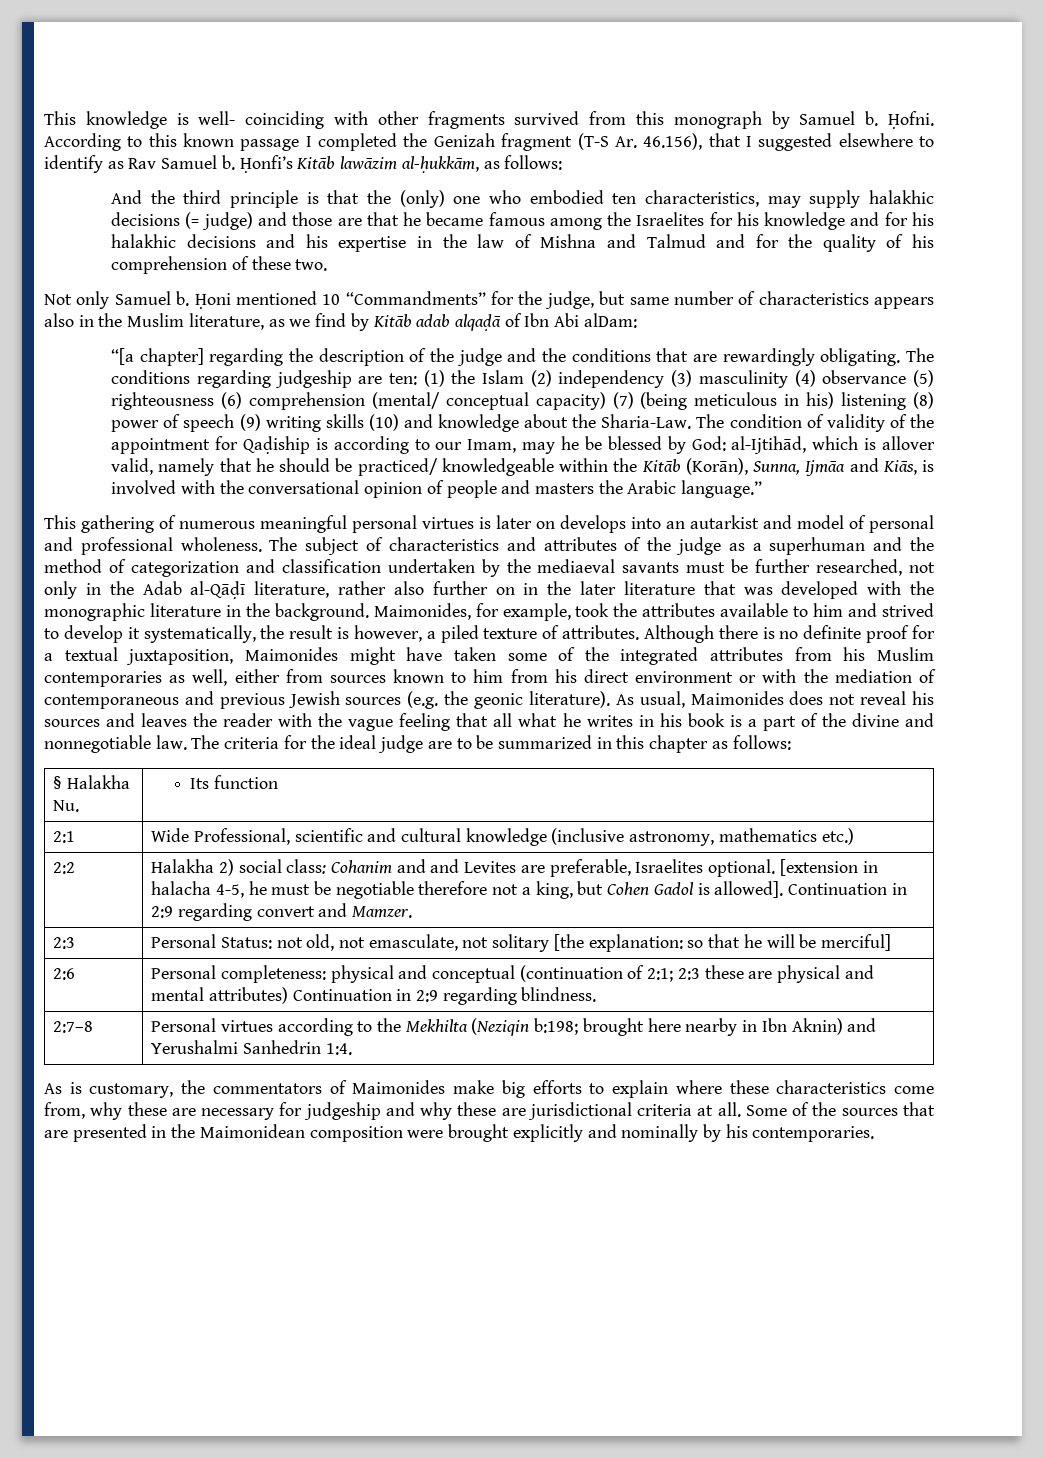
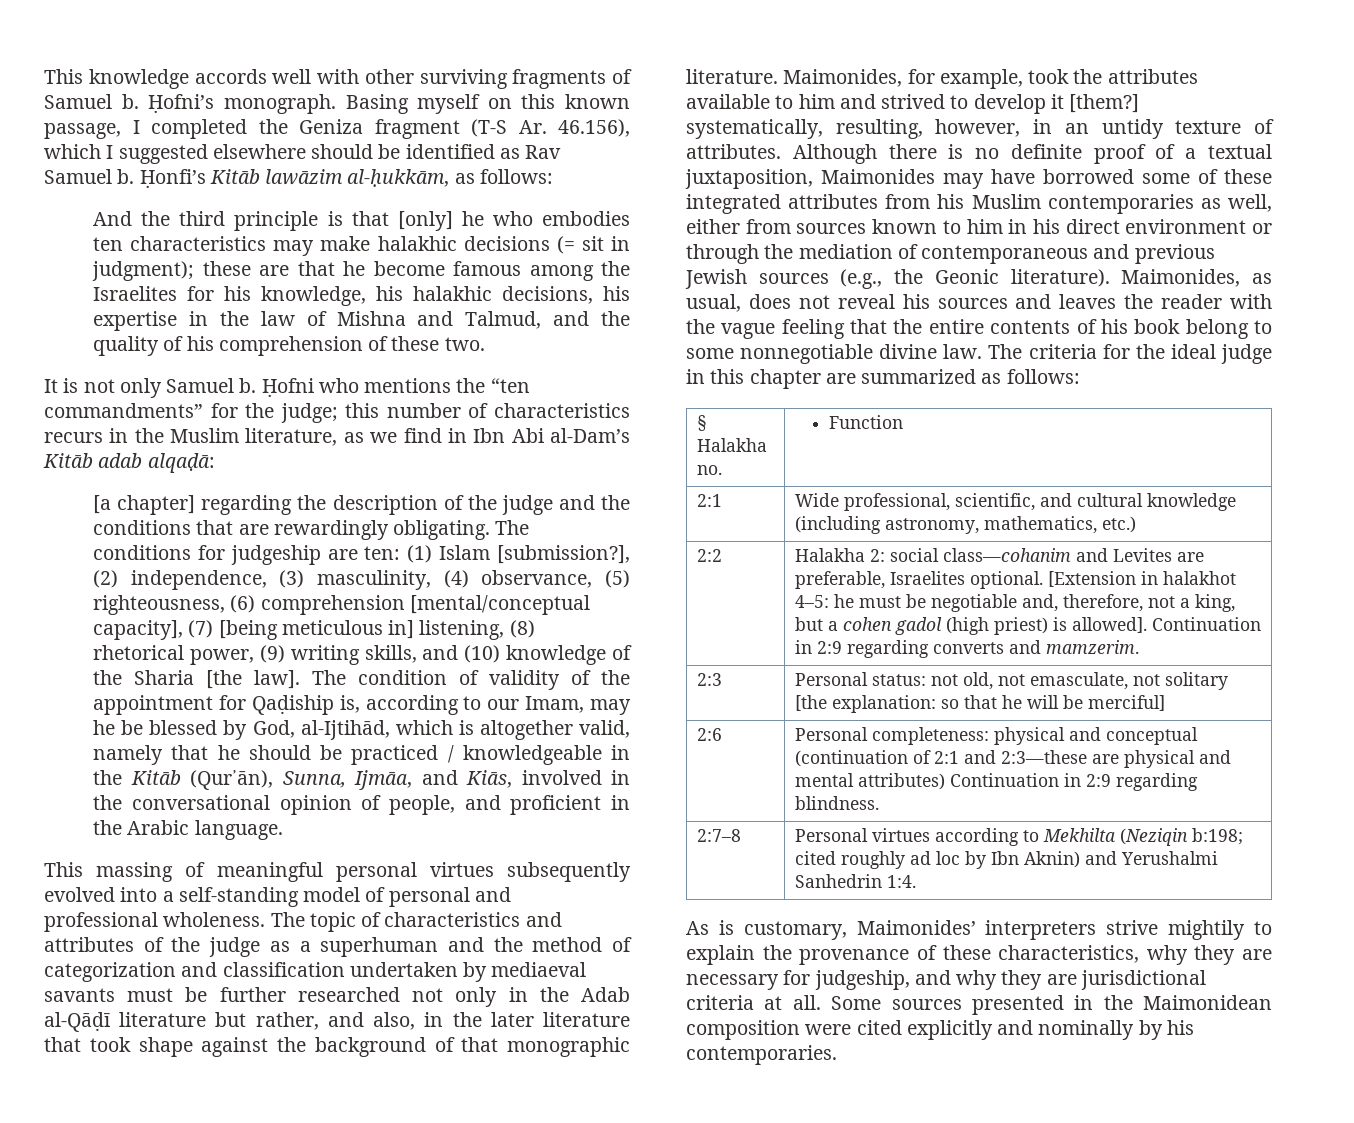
- This knowledge is well- coinciding with other fragments survived from this monograph by Samuel b. Ḥofni. According to this known passage I completed the Genizah fragment (T-S Ar. 46.156), that I suggested elsewhere to identify as Rav Samuel b.
+ This knowledge accords well with other surviving fragments of Samuel b. Ḥofni’s monograph. Basing myself on this known passage, I completed the Geniza fragment (T-S Ar. 46.156), which I suggested elsewhere should be identified as Rav Samuel b.
- And the third principle is that the (only) one who embodied ten characteristics, may supply halakhic decisions (= judge) and those are that he became famous among the Israelites for his knowledge and for his halakhic decisions and his expertise in the law of Mishna and Talmud and for the quality of his comprehension of these two.
+ And the third principle is that [only] he who embodies ten characteristics may make halakhic decisions (= sit in judgment); these are that he become famous among the Israelites for his knowledge, his halakhic decisions, his expertise in the law of Mishna and Talmud, and the quality of his comprehension of these two.
- Not only Samuel b. Ḥoni mentioned 10 “Commandments” for the judge, but same number of characteristics appears also in the Muslim literature, as we find by Kitāb adab alqaḍā of Ibn Abi alDam:
- “[a chapter] regarding the description of the judge and the conditions that are rewardingly obligating.
+ It is not only Samuel b. Ḥofni who mentions the “ten commandments” for the judge; this number of characteristics recurs in the Muslim literature, as we find in Ibn Abi al-Dam’s Kitāb adab alqaḍā:
+ [a chapter] regarding the description of the judge and the conditions that are rewardingly obligating.
- The conditions regarding judgeship are ten: (1) the Islam (2) independency (3) masculinity (4) observance (5) righteousness (6) comprehension (mental/ conceptual capacity) (7) (being meticulous in his) listening (8) power of speech (9) writing skills (10) and knowledge about the Sharia-Law.
+ The conditions for judgeship are ten: (1) Islam [submission?], (2) independence, (3) masculinity, (4) observance, (5) righteousness, (6) comprehension [mental/conceptual capacity], (7) [being meticulous in] listening, (8) rhetorical power, (9) writing skills, and (10) knowledge of the Sharia [the law].
- The condition of validity of the appointment for Qaḍiship is according to our Imam, may he be blessed by God: al-Ijtihād, which is allover valid, namely that he should be practiced/ knowledgeable within the Kitāb (Korān), Sunna, Ijmāa and Kiās, is involved with the conversational opinion of people and masters the Arabic language.”
- This gathering of numerous meaningful personal virtues is later on develops into an autarkist and model of personal and professional wholeness.
+ The condition of validity of the appointment for Qaḍiship is, according to our Imam, may he be blessed by God, al-Ijtihād, which is altogether valid, namely that he should be practiced / knowledgeable in the Kitāb (Qur᾿ān), Sunna, Ijmāa, and Kiās, involved in the conversational opinion of people, and proficient in the Arabic language.
+ This massing of meaningful personal virtues subsequently evolved into a self-standing model of personal and professional wholeness.
- The subject of characteristics and attributes of the judge as a superhuman and the method of categorization and classification undertaken by the mediaeval savants must be further researched, not only in the Adab al-Qāḍī literature, rather also further on in the later literature that was developed with the monographic literature in the background.
+ The topic of characteristics and attributes of the judge as a superhuman and the method of categorization and classification undertaken by mediaeval savants must be further researched not only in the Adab al-Qāḍī literature but rather, and also, in the later literature that took shape against the background of that monographic literature.
- Maimonides, for example, took the attributes available to him and strived to develop it systematically, the result is however, a piled texture of attributes.
+ Maimonides, for example, took the attributes available to him and strived to develop it [them?] systematically, resulting, however, in an untidy texture of attributes.
- Although there is no definite proof for a textual juxtaposition, Maimonides might have taken some of the integrated attributes from his Muslim contemporaries as well, either from sources known to him from his direct environment or with the mediation of contemporaneous and previous Jewish sources (e.g. the geonic literature). As usual, Maimonides does not reveal his sources and leaves the reader with the vague feeling that all what he writes in his book is a part of the divine and nonnegotiable law.
+ Although there is no definite proof of a textual juxtaposition, Maimonides may have borrowed some of these integrated attributes from his Muslim contemporaries as well, either from sources known to him in his direct environment or through the mediation of contemporaneous and previous Jewish sources (e.g., the Geonic literature). Maimonides, as usual, does not reveal his sources and leaves the reader with the vague feeling that the entire contents of his book belong to some nonnegotiable divine law.
- The criteria for the ideal judge are to be summarized in this chapter as follows:
+ The criteria for the ideal judge in this chapter are summarized as follows:
- § Halakha Nu. | Its function
+ § Halakha no. | Function
- 2:1 | Wide Professional, scientific and cultural knowledge (inclusive astronomy, mathematics etc.)
+ 2:1 | Wide professional, scientific, and cultural knowledge (including astronomy, mathematics, etc.)
- 2:2 | Halakha 2) social class: Cohanim and and Levites are preferable, Israelites optional. [extension in halacha 4-5, he must be negotiable therefore not a king, but Cohen Gadol is allowed]. Continuation in 2:9 regarding convert and Mamzer.
+ 2:2 | Halakha 2: social class—cohanim and Levites are preferable, Israelites optional. [Extension in halakhot 4–5: he must be negotiable and, therefore, not a king, but a cohen gadol (high priest) is allowed]. Continuation in 2:9 regarding converts and mamzerim.
- 2:3 | Personal Status: not old, not emasculate, not solitary [the explanation: so that he will be merciful]
+ 2:3 | Personal status: not old, not emasculate, not solitary [the explanation: so that he will be merciful]
- 2:6 | Personal completeness: physical and conceptual (continuation of 2:1; 2:3 these are physical and mental attributes) Continuation in 2:9 regarding blindness.
+ 2:6 | Personal completeness: physical and conceptual (continuation of 2:1 and 2:3—these are physical and mental attributes) Continuation in 2:9 regarding blindness.
- 2:7–8 | Personal virtues according to the Mekhilta (Neziqin b:198; brought here nearby in Ibn Aknin) and Yerushalmi Sanhedrin 1:4.
+ 2:7–8 | Personal virtues according to Mekhilta (Neziqin b:198; cited roughly ad loc by Ibn Aknin) and Yerushalmi Sanhedrin 1:4.
- As is customary, the commentators of Maimonides make big efforts to explain where these characteristics come from, why these are necessary for judgeship and why these are jurisdictional criteria at all.
+ As is customary, Maimonides’ interpreters strive mightily to explain the provenance of these characteristics, why they are necessary for judgeship, and why they are jurisdictional criteria at all.
- Some of the sources that are presented in the Maimonidean composition were brought explicitly and nominally by his contemporaries.
+ Some sources presented in the Maimonidean composition were cited explicitly and nominally by his contemporaries.

